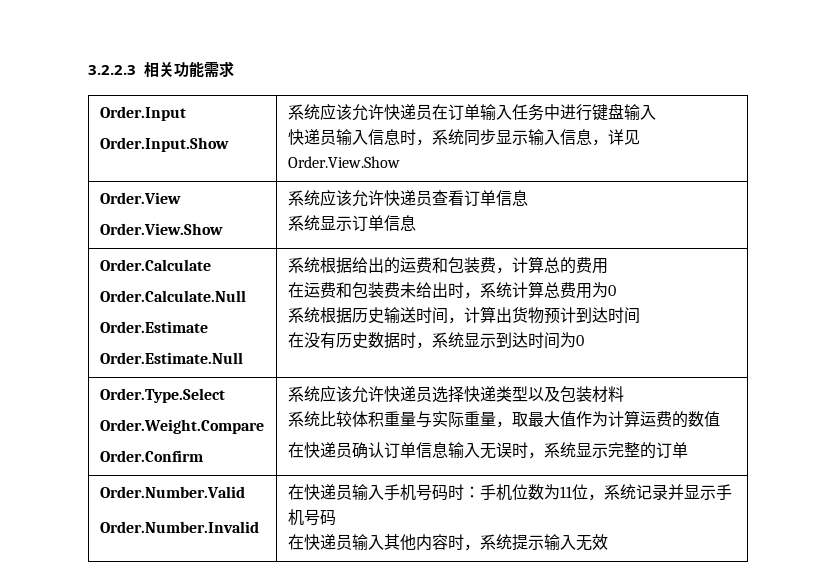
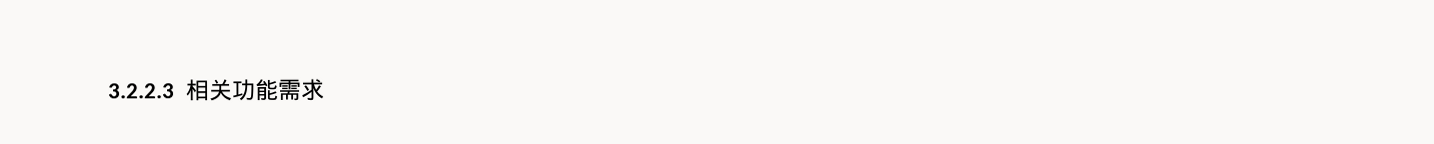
- Order.Input
- Order.Input.Show | 系统应该允许快递员在订单输入任务中进行键盘输入
- 快递员输入信息时，系统同步显示输入信息，详见Order.View.Show
- Order.View
- Order.View.Show | 系统应该允许快递员查看订单信息
- 系统显示订单信息
- Order.Calculate
- Order.Calculate.Null
- Order.Estimate
- Order.Estimate.Null | 系统根据给出的运费和包装费，计算总的费用
- 在运费和包装费未给出时，系统计算总费用为0
- 系统根据历史输送时间，计算出货物预计到达时间
- 在没有历史数据时，系统显示到达时间为0
- Order.Type.Select
- Order.Weight.Compare
- Order.Confirm | 系统应该允许快递员选择快递类型以及包装材料
- 系统比较体积重量与实际重量，取最大值作为计算运费的数值
- 在快递员确认订单信息输入无误时，系统显示完整的订单
- Order.Number.Valid
- Order.Number.Invalid | 在快递员输入手机号码时：手机位数为11位，系统记录并显示手机号码
- 在快递员输入其他内容时，系统提示输入无效

